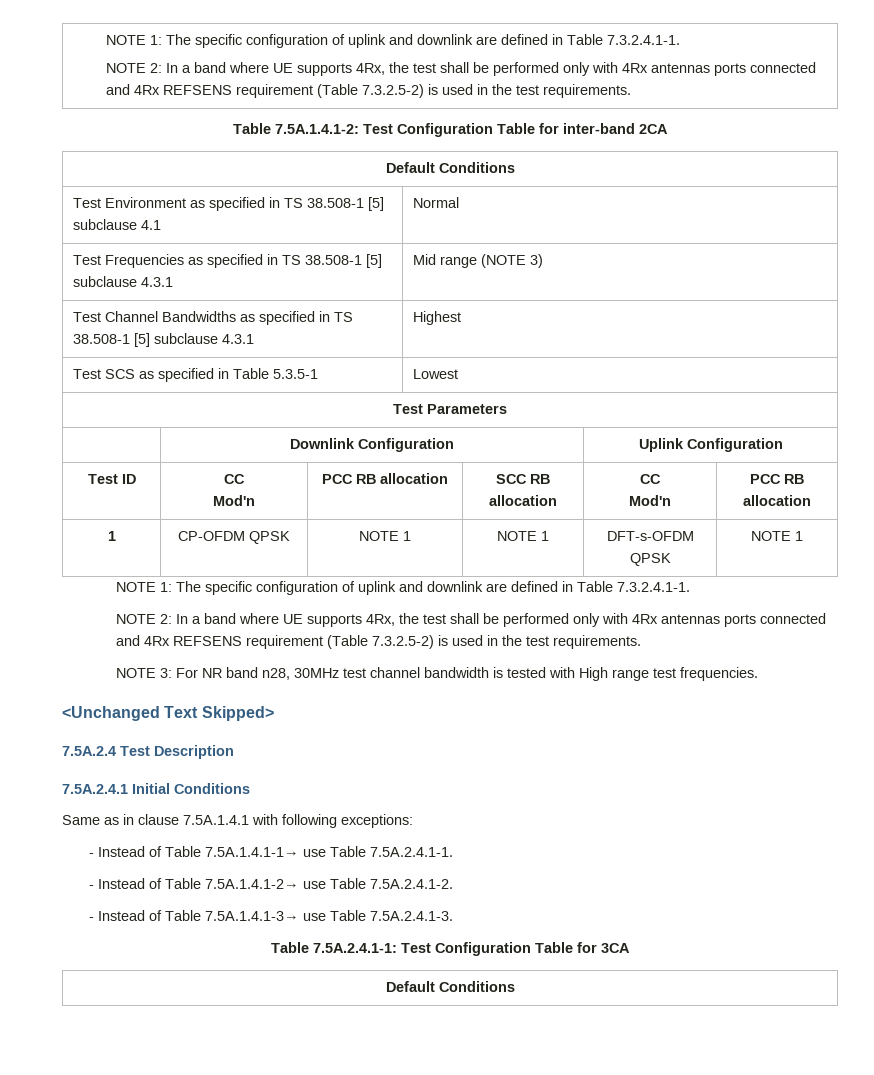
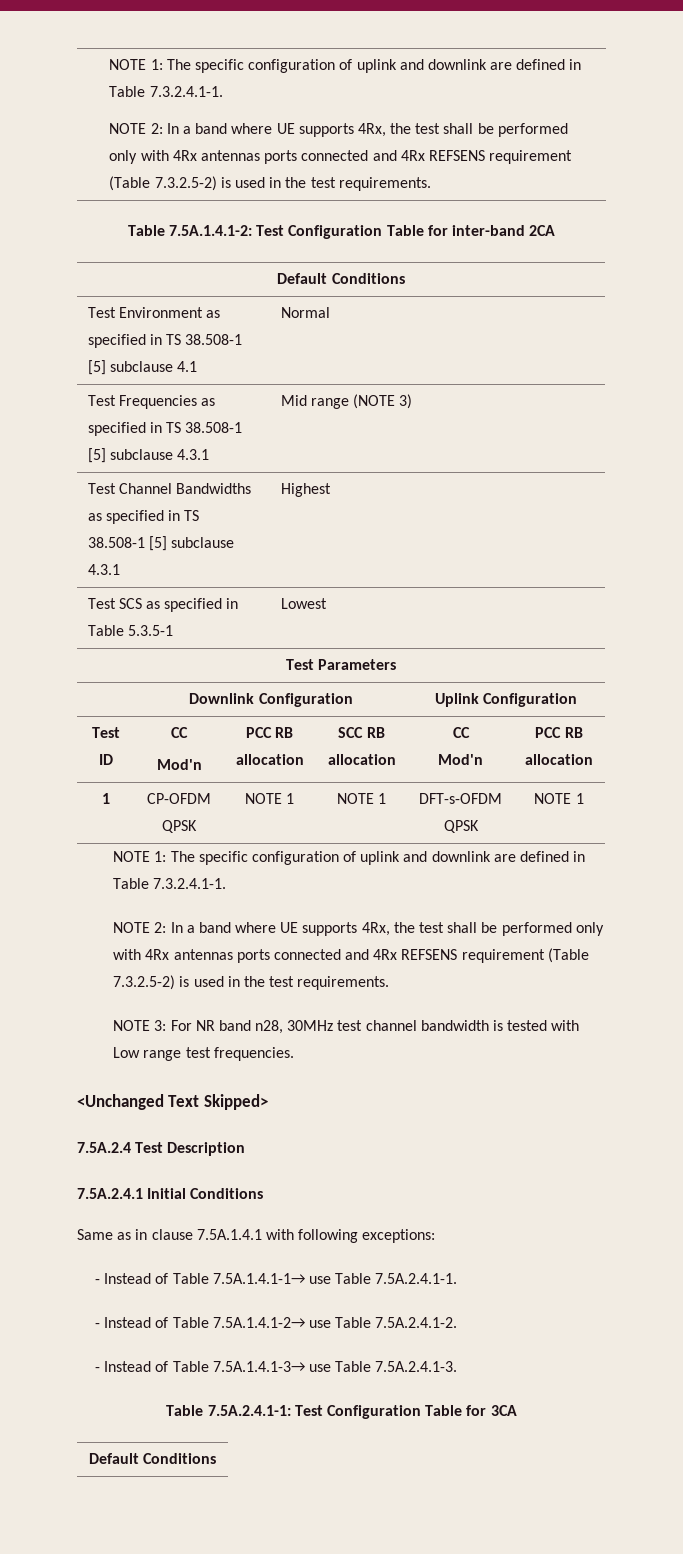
- NOTE 3: For NR band n28, 30MHz test channel bandwidth is tested with High range test frequencies.
+ NOTE 3: For NR band n28, 30MHz test channel bandwidth is tested with Low range test frequencies.

